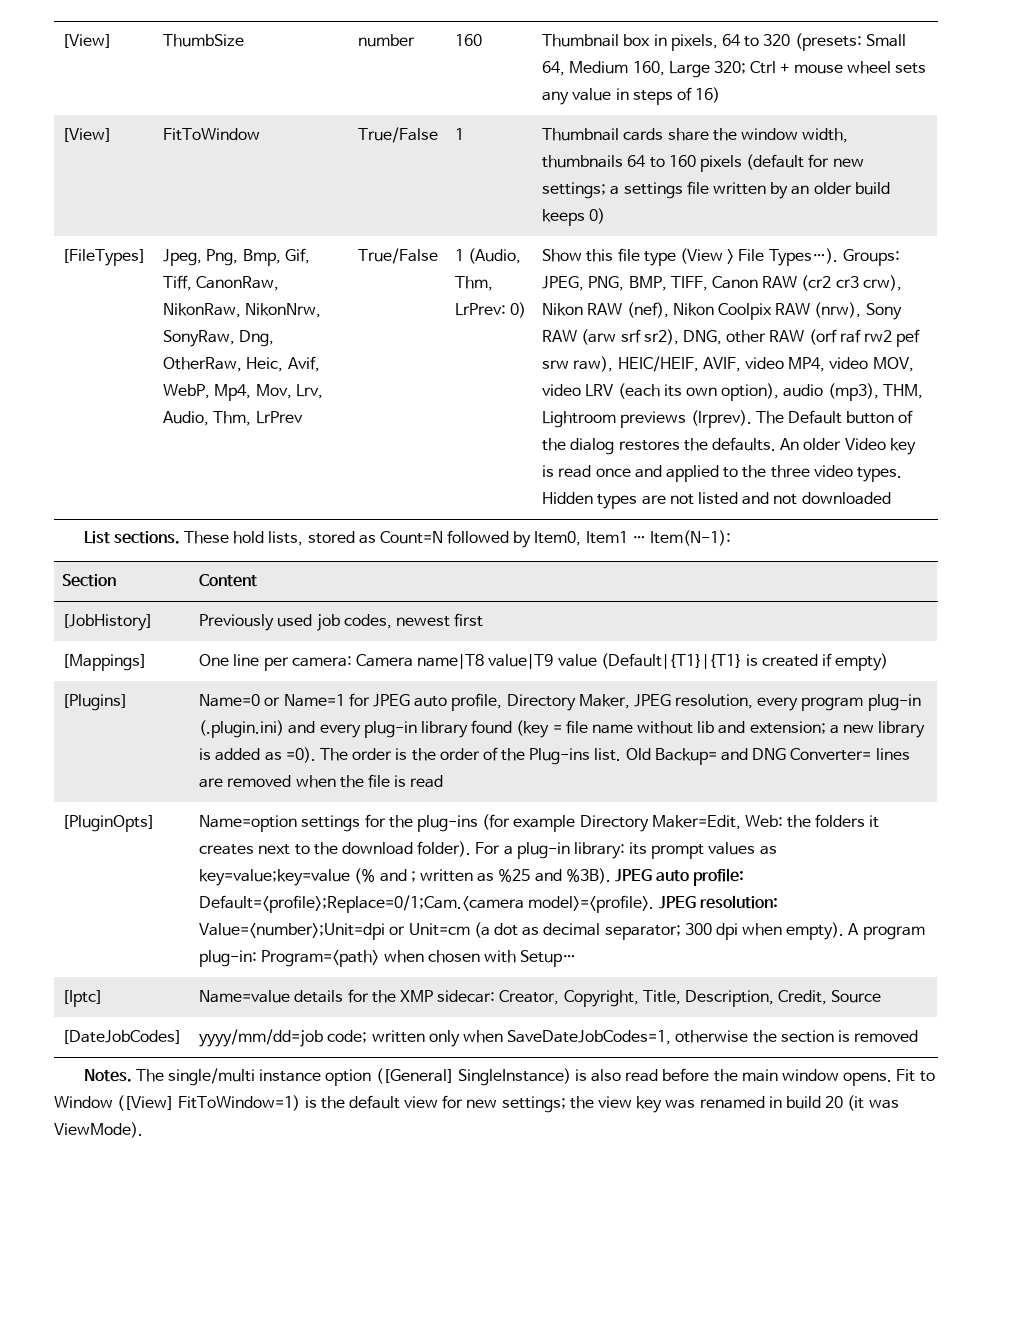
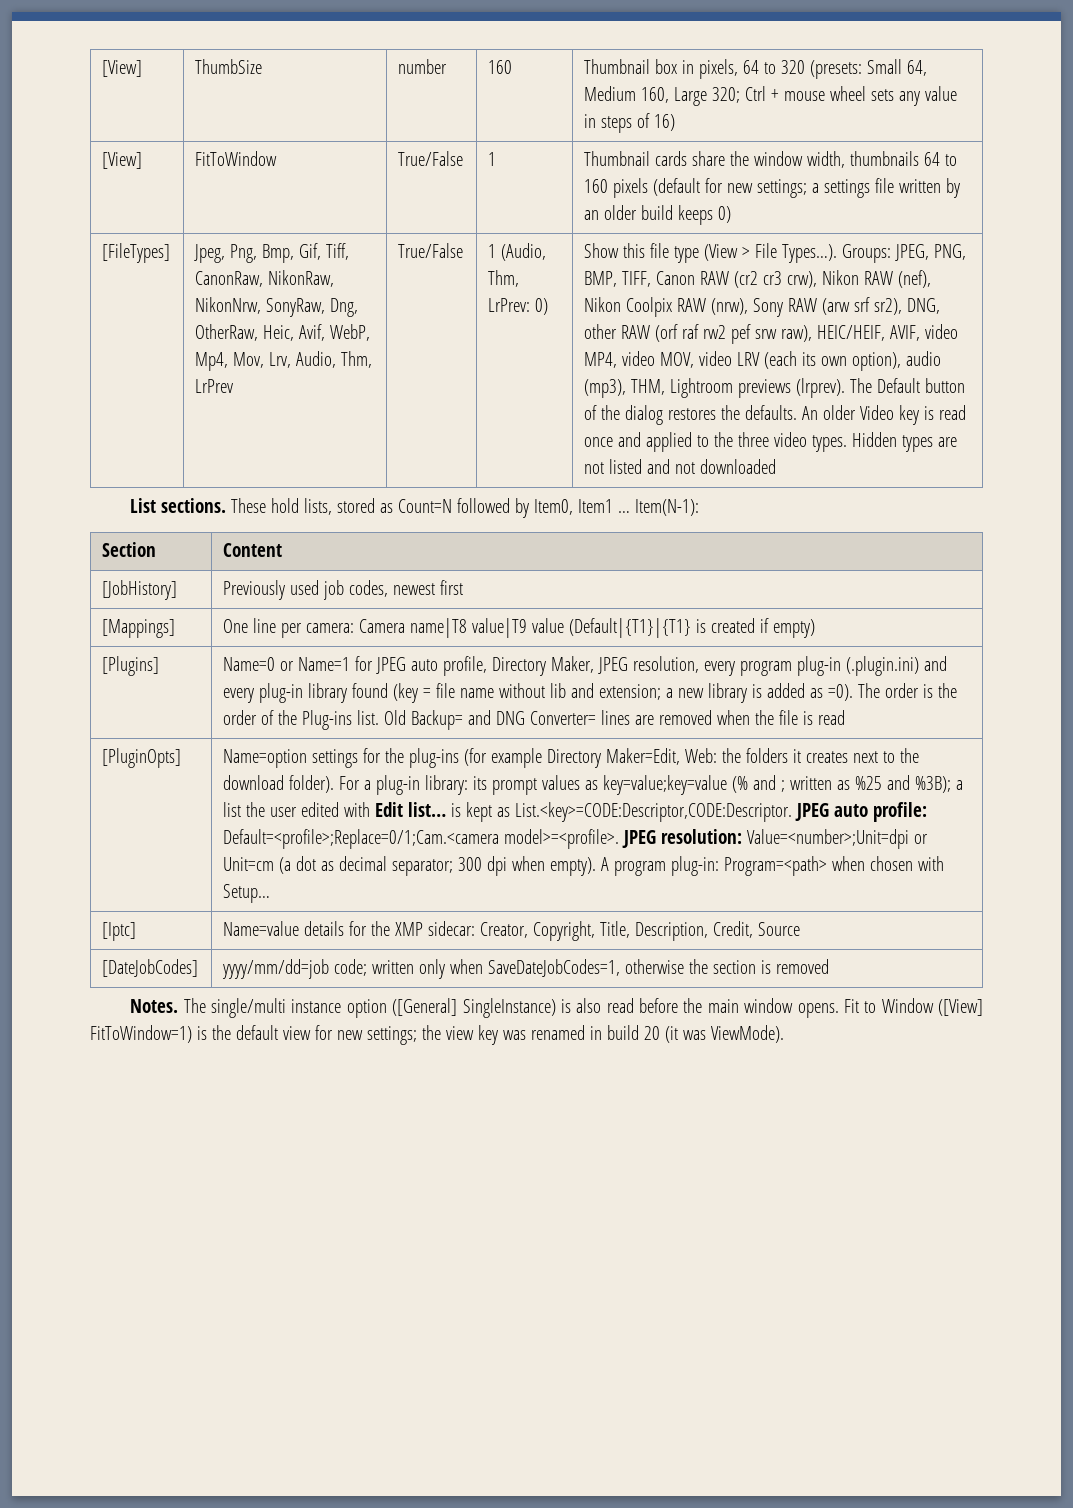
- For a plug-in library: its prompt values as key=value;key=value (% and ; written as %25 and %3B). JPEG auto profile: Default=<profile>;Replace=0/1;Cam.<camera model>=<profile>.
+ For a plug-in library: its prompt values as key=value;key=value (% and ; written as %25 and %3B); a list the user edited with Edit list… is kept as List.<key>=CODE:Descriptor,CODE:Descriptor. JPEG auto profile: Default=<profile>;Replace=0/1;Cam.<camera model>=<profile>.

